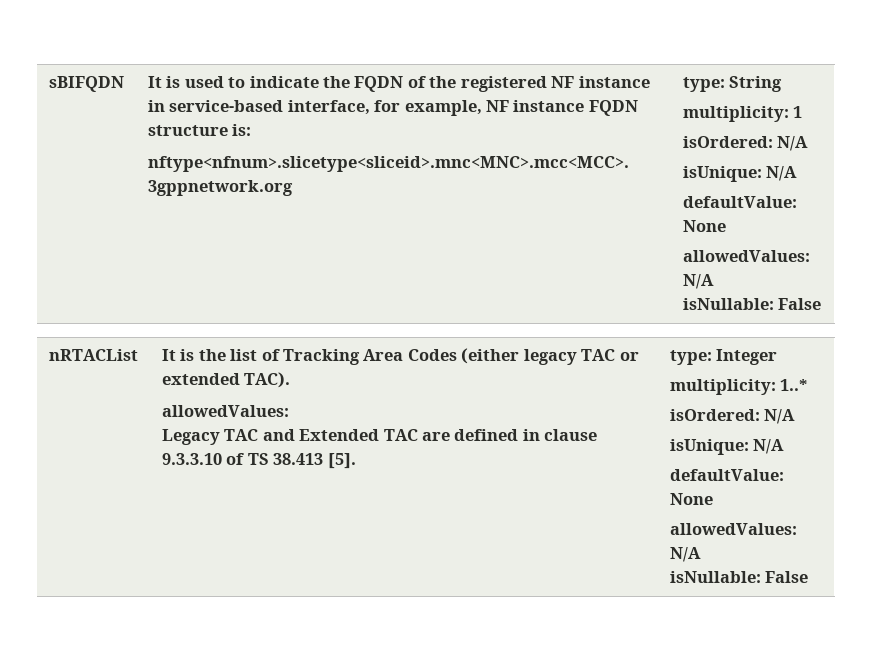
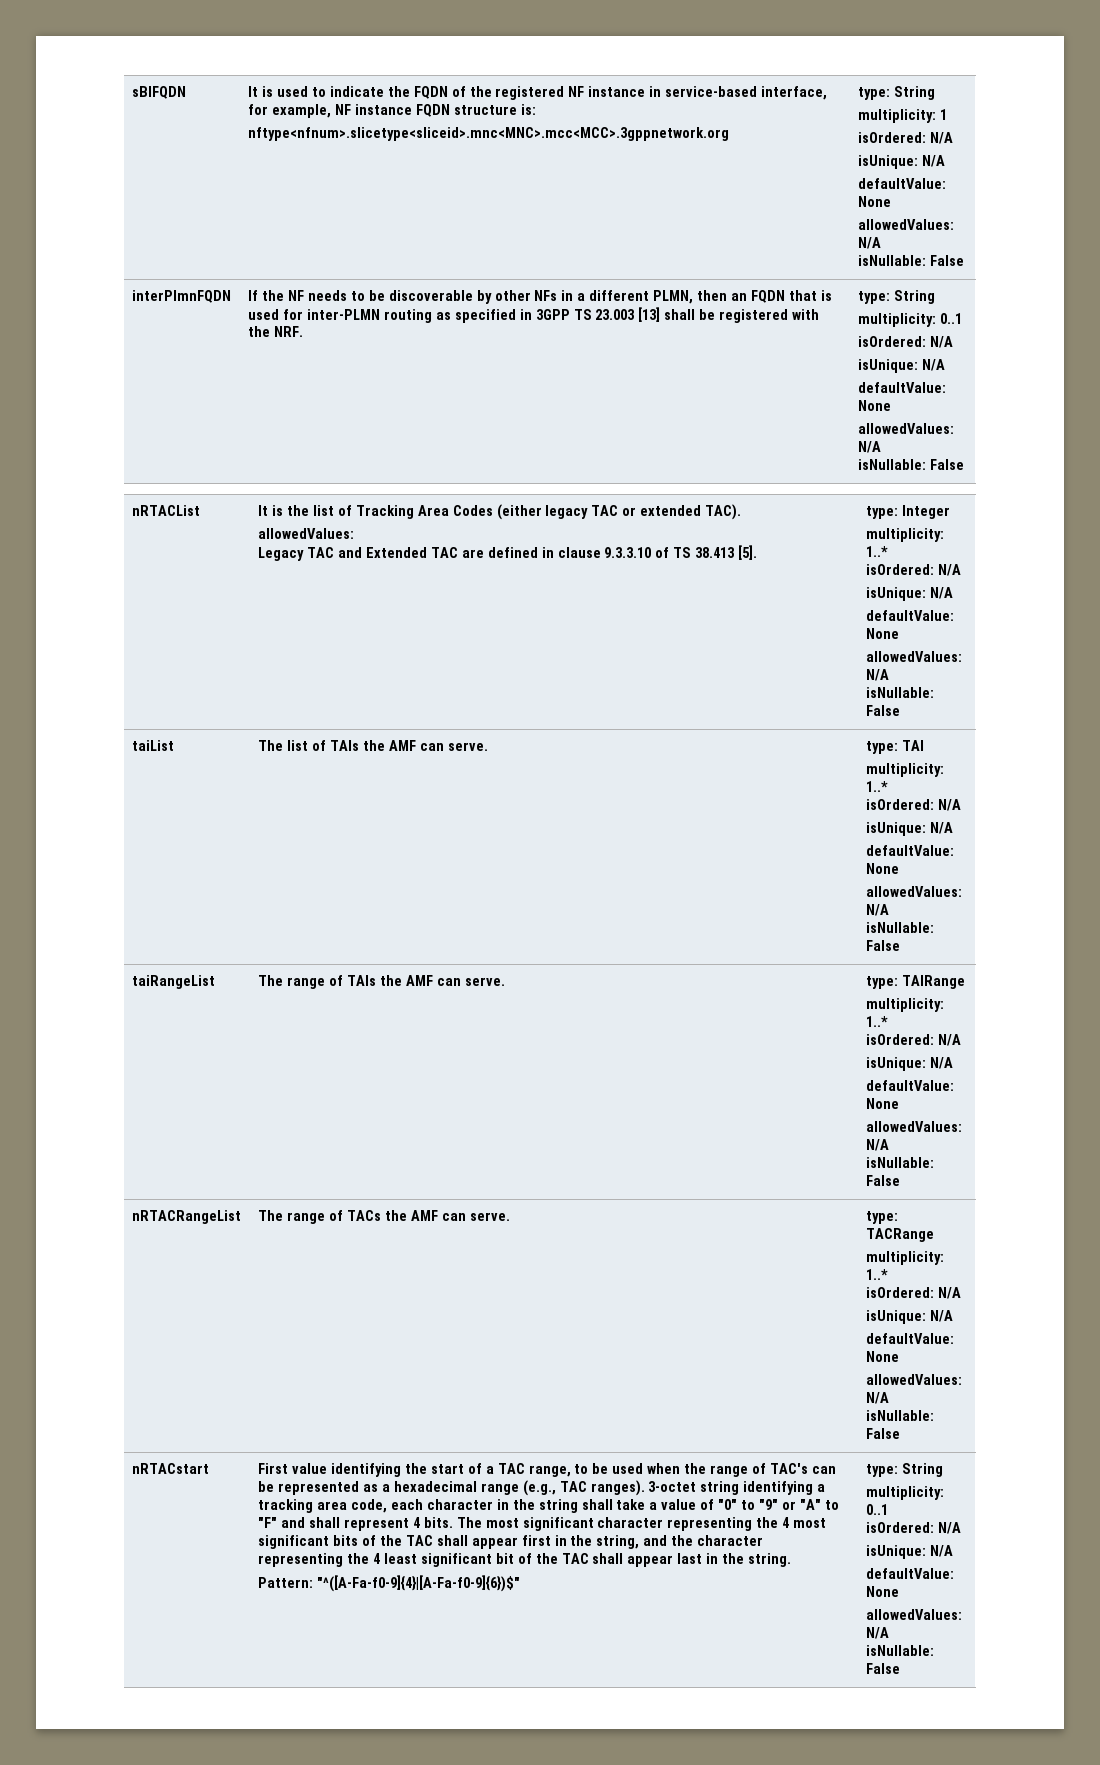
+ interPlmnFQDN | If the NF needs to be discoverable by other NFs in a different PLMN, then an FQDN that is used for inter-PLMN routing as specified in 3GPP TS 23.003 [13] shall be registered with the NRF. | type: String
+ multiplicity: 0..1
+ isOrdered: N/A
+ isUnique: N/A
+ defaultValue: None
+ allowedValues: N/A
+ isNullable: False
+ taiList | The list of TAIs the AMF can serve. | type: TAI
+ multiplicity: 1..*
+ isOrdered: N/A
+ isUnique: N/A
+ defaultValue: None
+ allowedValues: N/A
+ isNullable: False
+ taiRangeList | The range of TAIs the AMF can serve. | type: TAIRange
+ multiplicity: 1..*
+ isOrdered: N/A
+ isUnique: N/A
+ defaultValue: None
+ allowedValues: N/A
+ isNullable: False
+ nRTACRangeList | The range of TACs the AMF can serve. | type: TACRange
+ multiplicity: 1..*
+ isOrdered: N/A
+ isUnique: N/A
+ defaultValue: None
+ allowedValues: N/A
+ isNullable: False
+ nRTACstart | First value identifying the start of a TAC range, to be used when the range of TAC's can be represented as a hexadecimal range (e.g., TAC ranges). 3-octet string identifying a tracking area code, each character in the string shall take a value of "0" to "9" or "A" to "F" and shall represent 4 bits. The most significant character representing the 4 most significant bits of the TAC shall appear first in the string, and the character representing the 4 least significant bit of the TAC shall appear last in the string.
+ Pattern: "^([A-Fa-f0-9]{4}|[A-Fa-f0-9]{6})$" | type: String
+ multiplicity: 0..1
+ isOrdered: N/A
+ isUnique: N/A
+ defaultValue: None
+ allowedValues: N/A
+ isNullable: False

